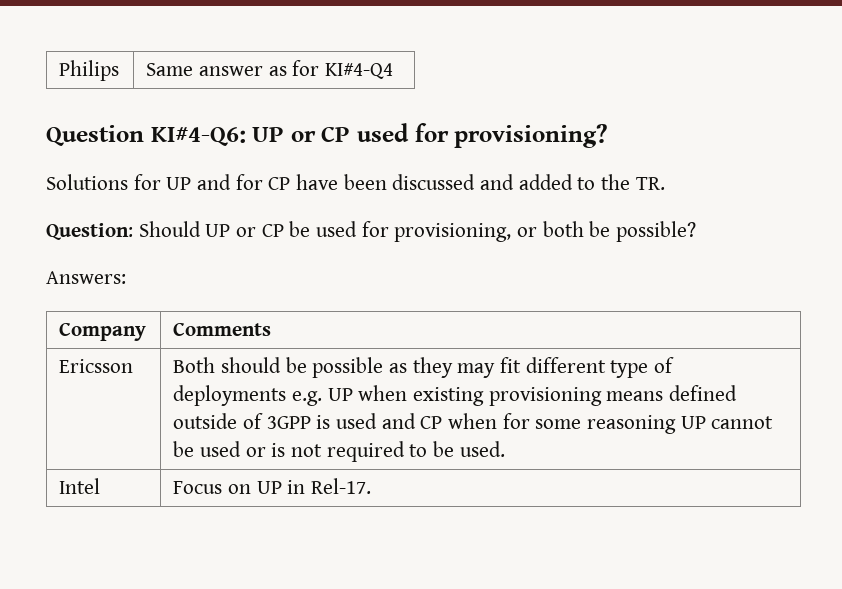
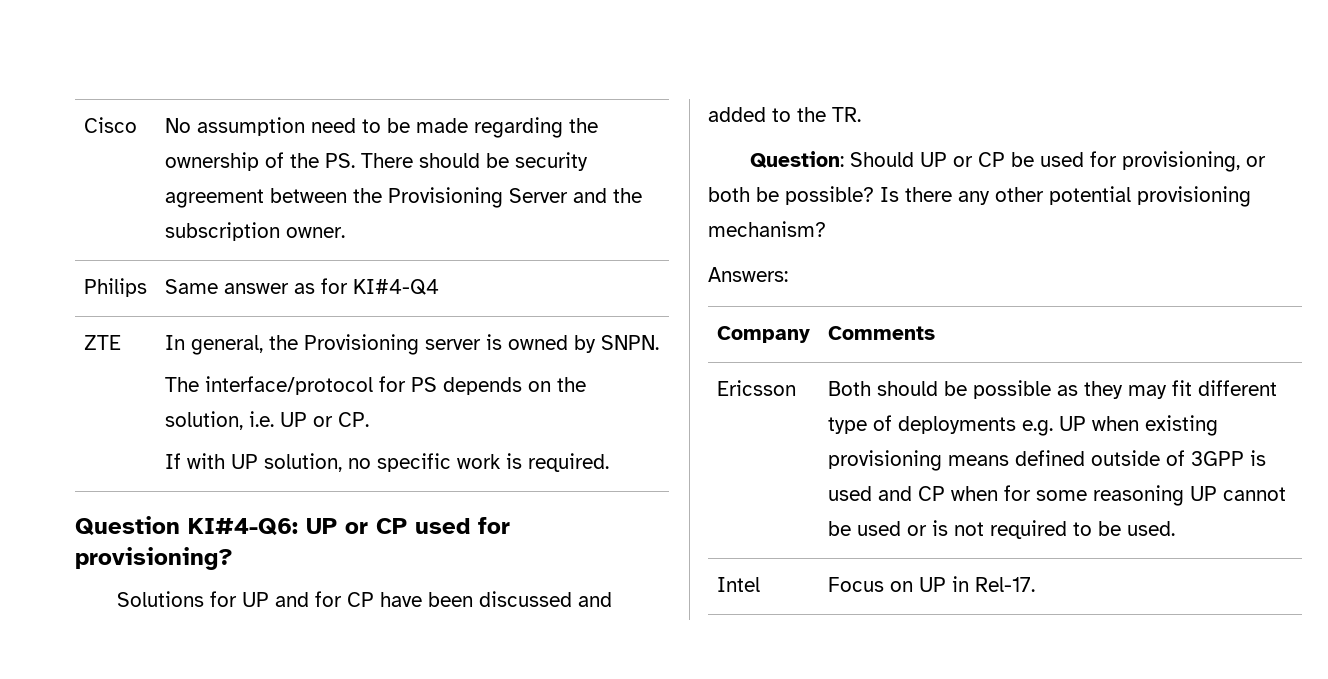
+ Cisco | No assumption need to be made regarding the ownership of the PS. There should be security agreement between the Provisioning Server and the subscription owner.
+ ZTE | In general, the Provisioning server is owned by SNPN.
+ The interface/protocol for PS depends on the solution, i.e. UP or CP.
+ If with UP solution, no specific work is required.
+ Is there any other potential provisioning mechanism?

